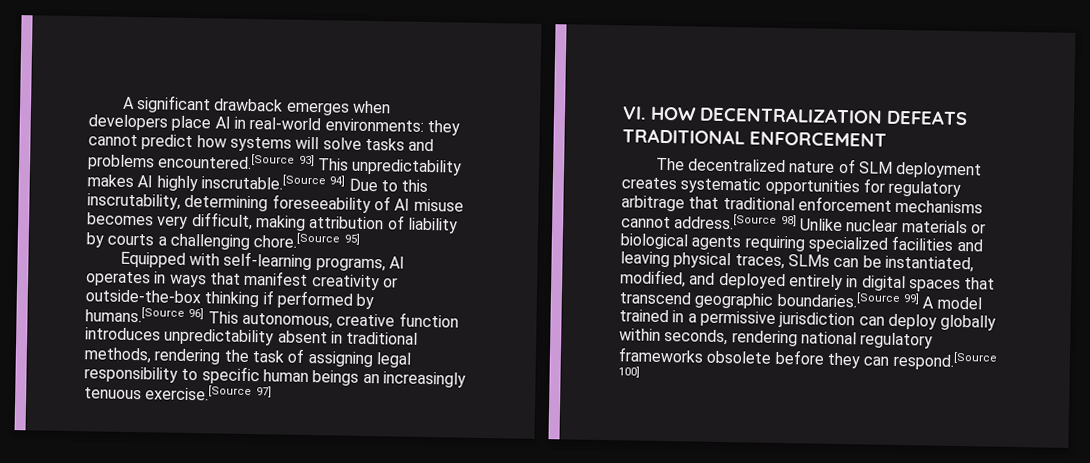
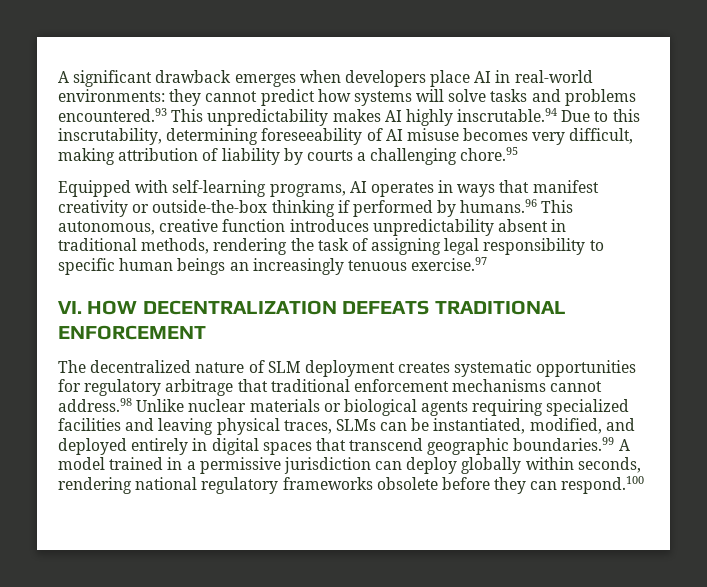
- A significant drawback emerges when developers place AI in real-world environments: they cannot predict how systems will solve tasks and problems encountered.[Source 93] This unpredictability makes AI highly inscrutable.[Source 94] Due to this inscrutability, determining foreseeability of AI misuse becomes very difficult, making attribution of liability by courts a challenging chore.[Source 95]
+ A significant drawback emerges when developers place AI in real-world environments: they cannot predict how systems will solve tasks and problems encountered.93 This unpredictability makes AI highly inscrutable.94 Due to this inscrutability, determining foreseeability of AI misuse becomes very difficult, making attribution of liability by courts a challenging chore.95
- Equipped with self-learning programs, AI operates in ways that manifest creativity or outside-the-box thinking if performed by humans.[Source 96] This autonomous, creative function introduces unpredictability absent in traditional methods, rendering the task of assigning legal responsibility to specific human beings an increasingly tenuous exercise.[Source 97]
+ Equipped with self-learning programs, AI operates in ways that manifest creativity or outside-the-box thinking if performed by humans.96 This autonomous, creative function introduces unpredictability absent in traditional methods, rendering the task of assigning legal responsibility to specific human beings an increasingly tenuous exercise.97
- The decentralized nature of SLM deployment creates systematic opportunities for regulatory arbitrage that traditional enforcement mechanisms cannot address.[Source 98] Unlike nuclear materials or biological agents requiring specialized facilities and leaving physical traces, SLMs can be instantiated, modified, and deployed entirely in digital spaces that transcend geographic boundaries.[Source 99] A model trained in a permissive jurisdiction can deploy globally within seconds, rendering national regulatory frameworks obsolete before they can respond.[Source 100]
+ The decentralized nature of SLM deployment creates systematic opportunities for regulatory arbitrage that traditional enforcement mechanisms cannot address.98 Unlike nuclear materials or biological agents requiring specialized facilities and leaving physical traces, SLMs can be instantiated, modified, and deployed entirely in digital spaces that transcend geographic boundaries.99 A model trained in a permissive jurisdiction can deploy globally within seconds, rendering national regulatory frameworks obsolete before they can respond.100

